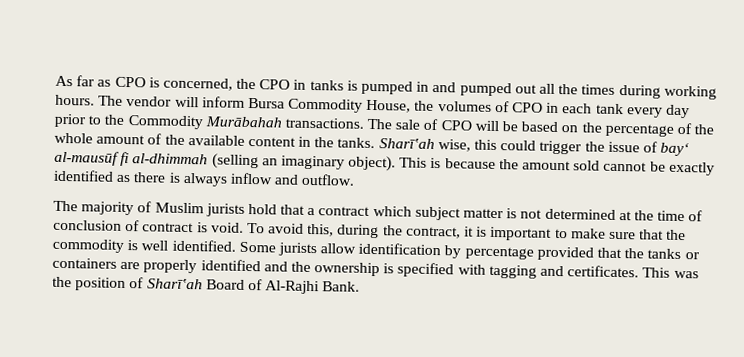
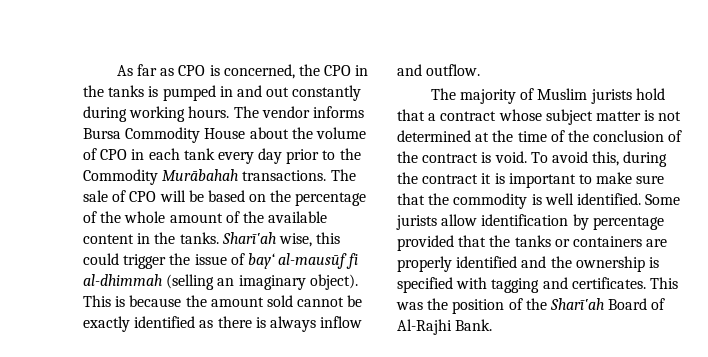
- As far as CPO is concerned, the CPO in tanks is pumped in and pumped out all the times during working hours.
+ As far as CPO is concerned, the CPO in the tanks is pumped in and out constantly during working hours.
- The vendor will inform Bursa Commodity House, the volumes of CPO in each tank every day prior to the Commodity Murābahah transactions.
+ The vendor informs Bursa Commodity House about the volume of CPO in each tank every day prior to the Commodity Murābahah transactions.
- The majority of Muslim jurists hold that a contract which subject matter is not determined at the time of conclusion of contract is void.
+ The majority of Muslim jurists hold that a contract whose subject matter is not determined at the time of the conclusion of the contract is void.
- To avoid this, during the contract, it is important to make sure that the commodity is well identified.
+ To avoid this, during the contract it is important to make sure that the commodity is well identified.
- This was the position of Sharī‛ah Board of Al-Rajhi Bank.
+ This was the position of the Sharī‛ah Board of Al-Rajhi Bank.

